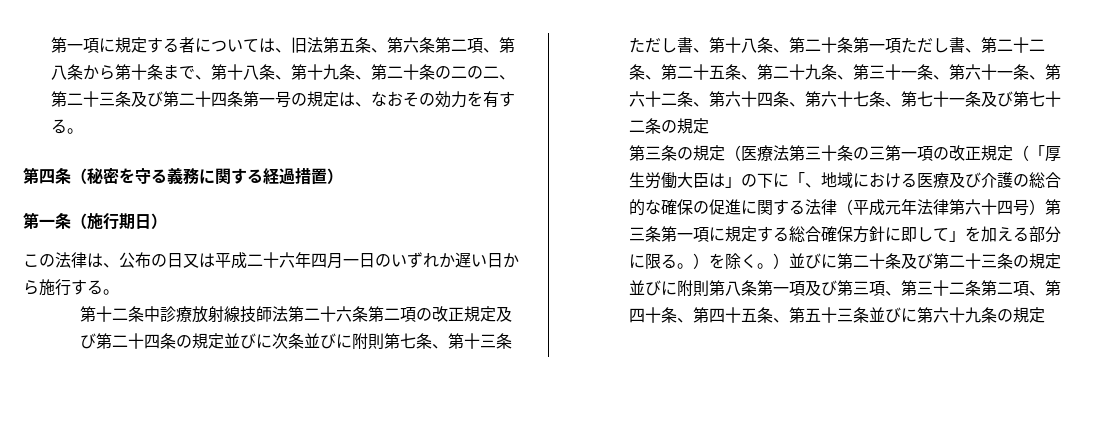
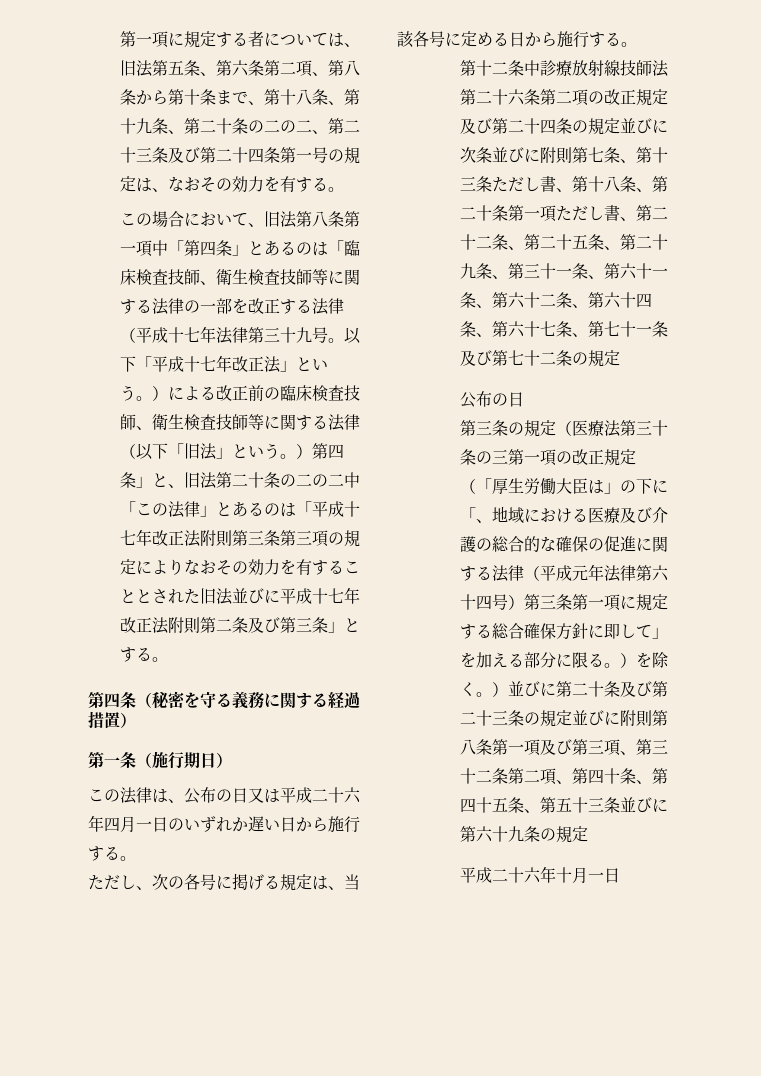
+ この場合において、旧法第八条第一項中「第四条」とあるのは「臨床検査技師、衛生検査技師等に関する法律の一部を改正する法律（平成十七年法律第三十九号。以下「平成十七年改正法」という。）による改正前の臨床検査技師、衛生検査技師等に関する法律（以下「旧法」という。）第四条」と、旧法第二十条の二の二中「この法律」とあるのは「平成十七年改正法附則第三条第三項の規定によりなおその効力を有することとされた旧法並びに平成十七年改正法附則第二条及び第三条」とする。
+ ただし、次の各号に掲げる規定は、当該各号に定める日から施行する。
  第十二条中診療放射線技師法第二十六条第二項の改正規定及び第二十四条の規定並びに次条並びに附則第七条、第十三条ただし書、第十八条、第二十条第一項ただし書、第二十二条、第二十五条、第二十九条、第三十一条、第六十一条、第六十二条、第六十四条、第六十七条、第七十一条及び第七十二条の規定
+ 公布の日
+ 平成二十六年十月一日

